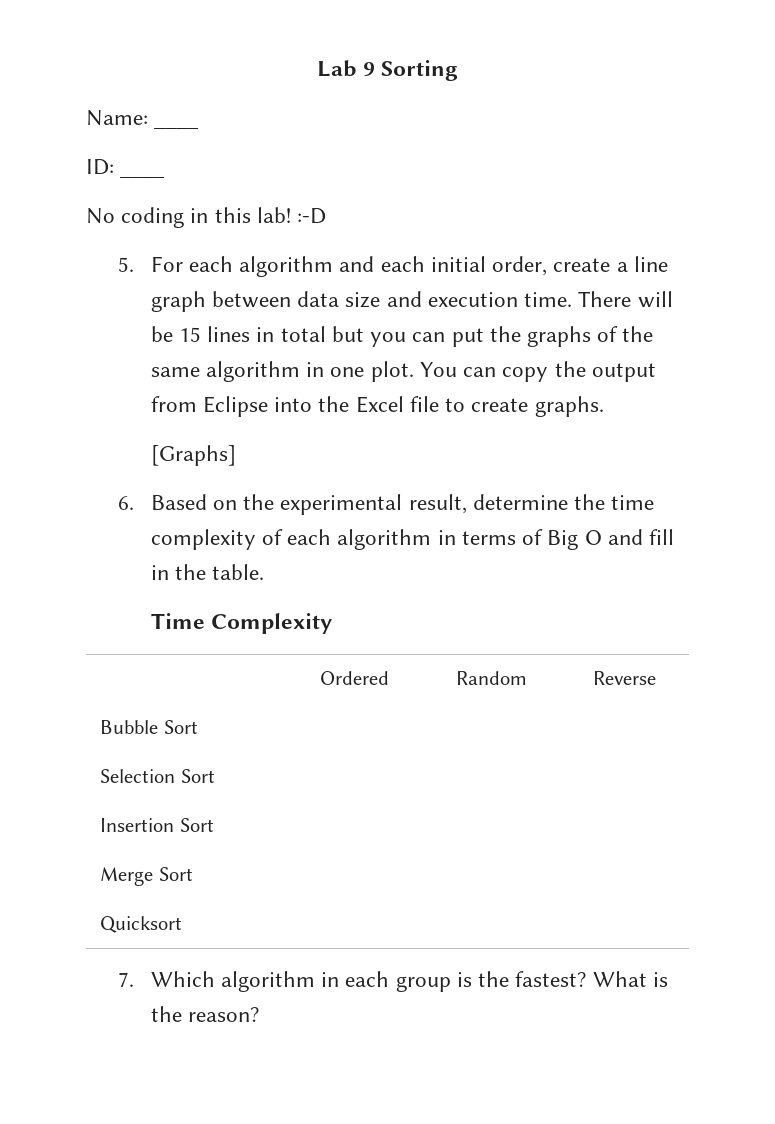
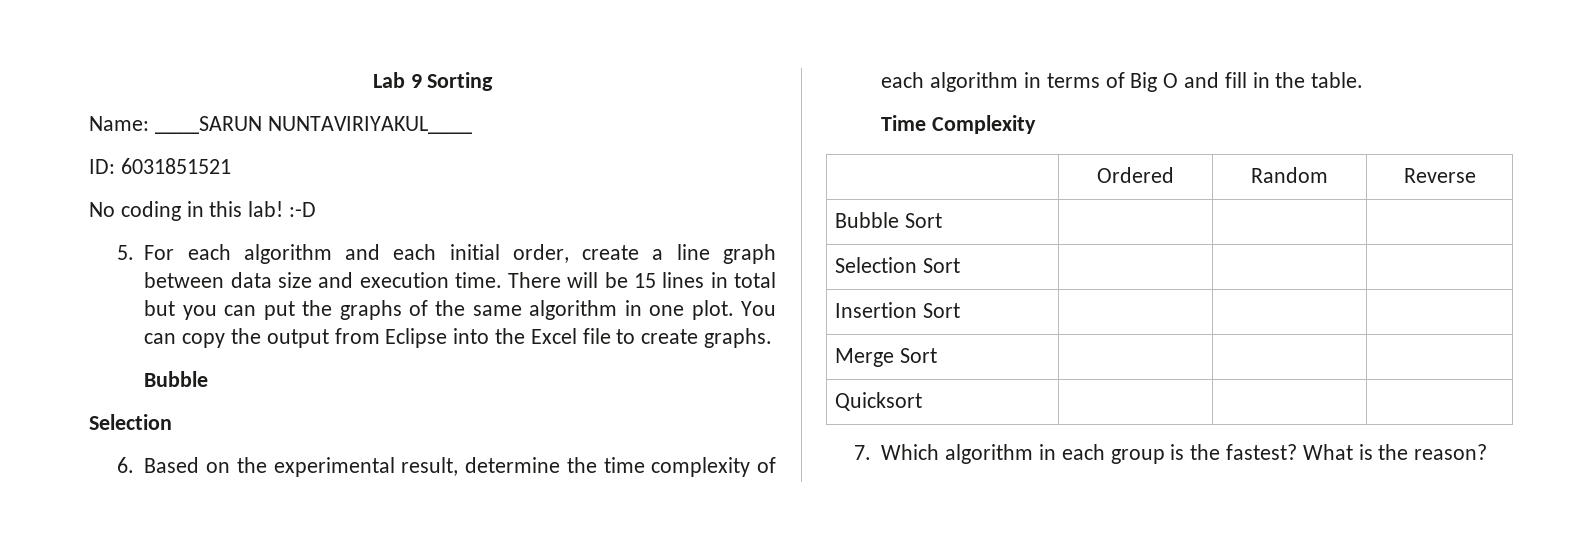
- Name: ____
+ Name: ____SARUN NUNTAVIRIYAKUL____
- ID: ____
+ ID: 6031851521
  You can copy the output from Eclipse into the Excel file to create graphs.
- [Graphs]
+ Bubble
+ Selection

